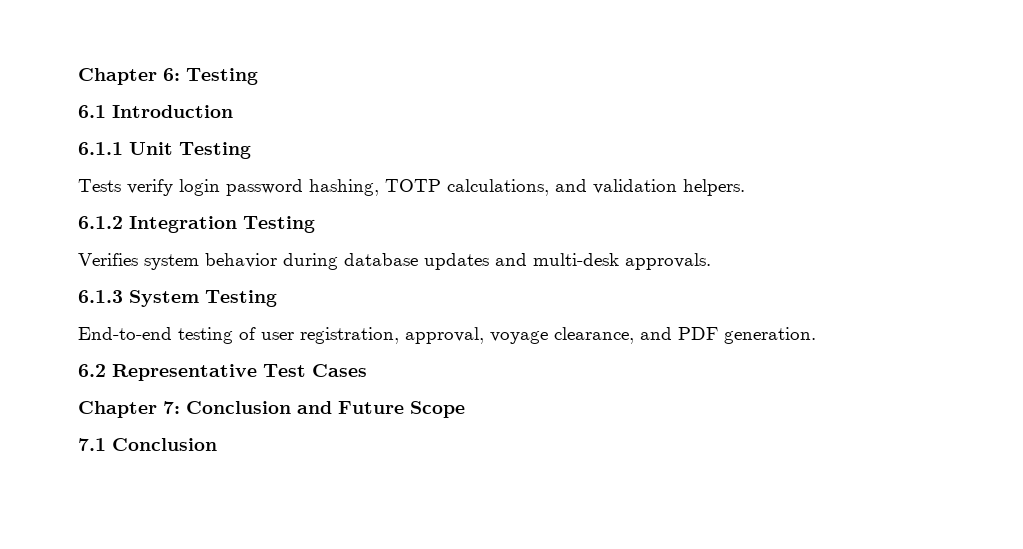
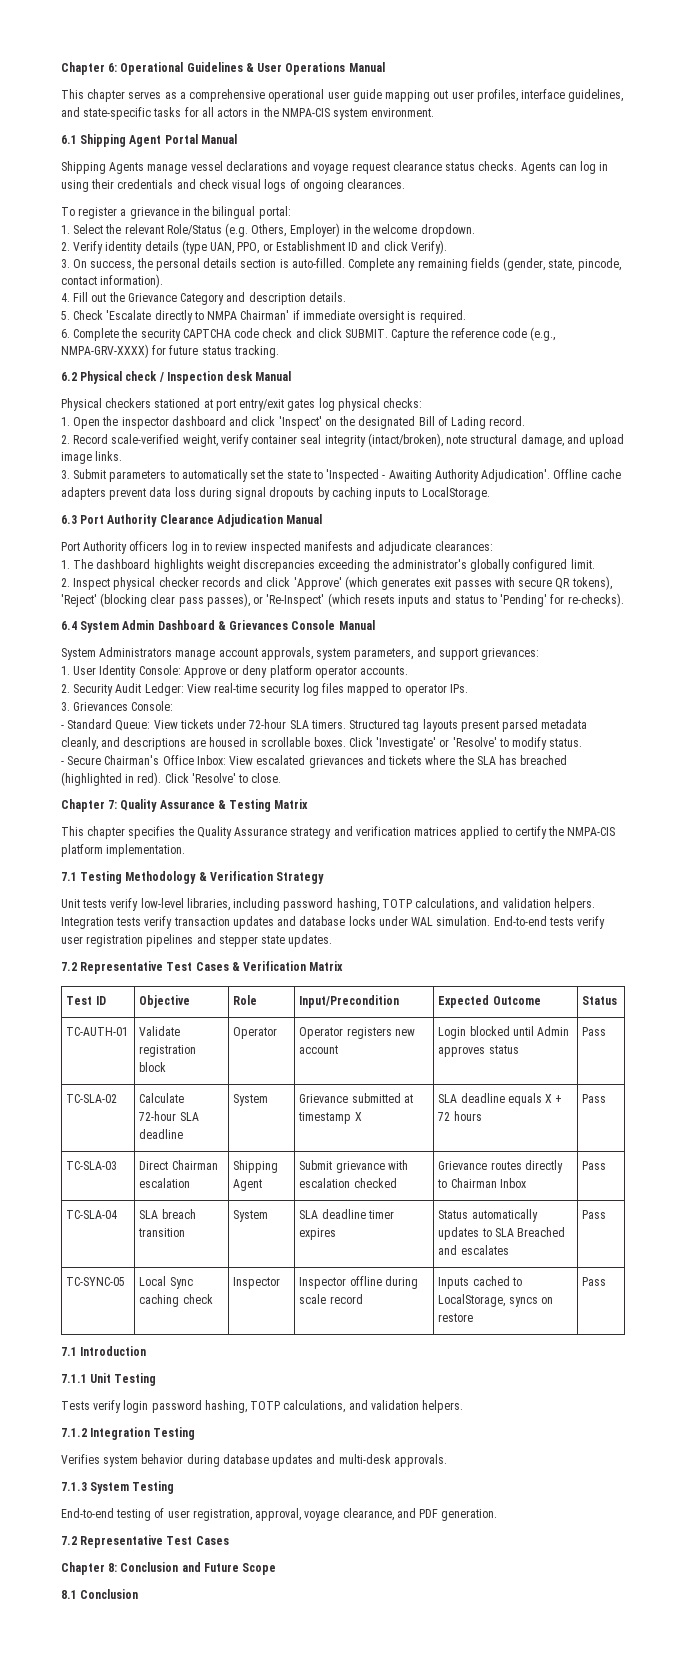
- Chapter 6: Testing
- 6.1 Introduction
+ Chapter 6: Operational Guidelines & User Operations Manual
+ This chapter serves as a comprehensive operational user guide mapping out user profiles, interface guidelines, and state-specific tasks for all actors in the NMPA-CIS system environment.
+ 6.1 Shipping Agent Portal Manual
+ Shipping Agents manage vessel declarations and voyage request clearance status checks. Agents can log in using their credentials and check visual logs of ongoing clearances.
+ To register a grievance in the bilingual portal:
+ 1. Select the relevant Role/Status (e.g. Others, Employer) in the welcome dropdown.
+ 2. Verify identity details (type UAN, PPO, or Establishment ID and click Verify).
+ 3. On success, the personal details section is auto-filled. Complete any remaining fields (gender, state, pincode, contact information).
+ 4. Fill out the Grievance Category and description details.
+ 5. Check 'Escalate directly to NMPA Chairman' if immediate oversight is required.
+ 6. Complete the security CAPTCHA code check and click SUBMIT. Capture the reference code (e.g., NMPA-GRV-XXXX) for future status tracking.
+ 6.2 Physical check / Inspection desk Manual
+ Physical checkers stationed at port entry/exit gates log physical checks:
+ 1. Open the inspector dashboard and click 'Inspect' on the designated Bill of Lading record.
+ 2. Record scale-verified weight, verify container seal integrity (intact/broken), note structural damage, and upload image links.
+ 3. Submit parameters to automatically set the state to 'Inspected - Awaiting Authority Adjudication'. Offline cache adapters prevent data loss during signal dropouts by caching inputs to LocalStorage.
+ 6.3 Port Authority Clearance Adjudication Manual
+ Port Authority officers log in to review inspected manifests and adjudicate clearances:
+ 1. The dashboard highlights weight discrepancies exceeding the administrator's globally configured limit.
+ 2. Inspect physical checker records and click 'Approve' (which generates exit passes with secure QR tokens), 'Reject' (blocking clear pass passes), or 'Re-Inspect' (which resets inputs and status to 'Pending' for re-checks).
+ 6.4 System Admin Dashboard & Grievances Console Manual
+ System Administrators manage account approvals, system parameters, and support grievances:
+ 1. User Identity Console: Approve or deny platform operator accounts.
+ 2. Security Audit Ledger: View real-time security log files mapped to operator IPs.
+ 3. Grievances Console:
+ - Standard Queue: View tickets under 72-hour SLA timers. Structured tag layouts present parsed metadata cleanly, and descriptions are housed in scrollable boxes. Click 'Investigate' or 'Resolve' to modify status.
+ - Secure Chairman's Office Inbox: View escalated grievances and tickets where the SLA has breached (highlighted in red). Click 'Resolve' to close.
+ Chapter 7: Quality Assurance & Testing Matrix
+ This chapter specifies the Quality Assurance strategy and verification matrices applied to certify the NMPA-CIS platform implementation.
+ 7.1 Testing Methodology & Verification Strategy
+ Unit tests verify low-level libraries, including password hashing, TOTP calculations, and validation helpers. Integration tests verify transaction updates and database locks under WAL simulation. End-to-end tests verify user registration pipelines and stepper state updates.
+ 7.2 Representative Test Cases & Verification Matrix
+ Test ID | Objective | Role | Input/Precondition | Expected Outcome | Status
+ TC-AUTH-01 | Validate registration block | Operator | Operator registers new account | Login blocked until Admin approves status | Pass
+ TC-SLA-02 | Calculate 72-hour SLA deadline | System | Grievance submitted at timestamp X | SLA deadline equals X + 72 hours | Pass
+ TC-SLA-03 | Direct Chairman escalation | Shipping Agent | Submit grievance with escalation checked | Grievance routes directly to Chairman Inbox | Pass
+ TC-SLA-04 | SLA breach transition | System | SLA deadline timer expires | Status automatically updates to SLA Breached and escalates | Pass
+ TC-SYNC-05 | Local Sync caching check | Inspector | Inspector offline during scale record | Inputs cached to LocalStorage, syncs on restore | Pass
+ 7.1 Introduction
- 6.1.1 Unit Testing
+ 7.1.1 Unit Testing
- 6.1.2 Integration Testing
+ 7.1.2 Integration Testing
- 6.1.3 System Testing
+ 7.1.3 System Testing
  End-to-end testing of user registration, approval, voyage clearance, and PDF generation.
- 6.2 Representative Test Cases
+ 7.2 Representative Test Cases
- Chapter 7: Conclusion and Future Scope
+ Chapter 8: Conclusion and Future Scope
- 7.1 Conclusion
+ 8.1 Conclusion

